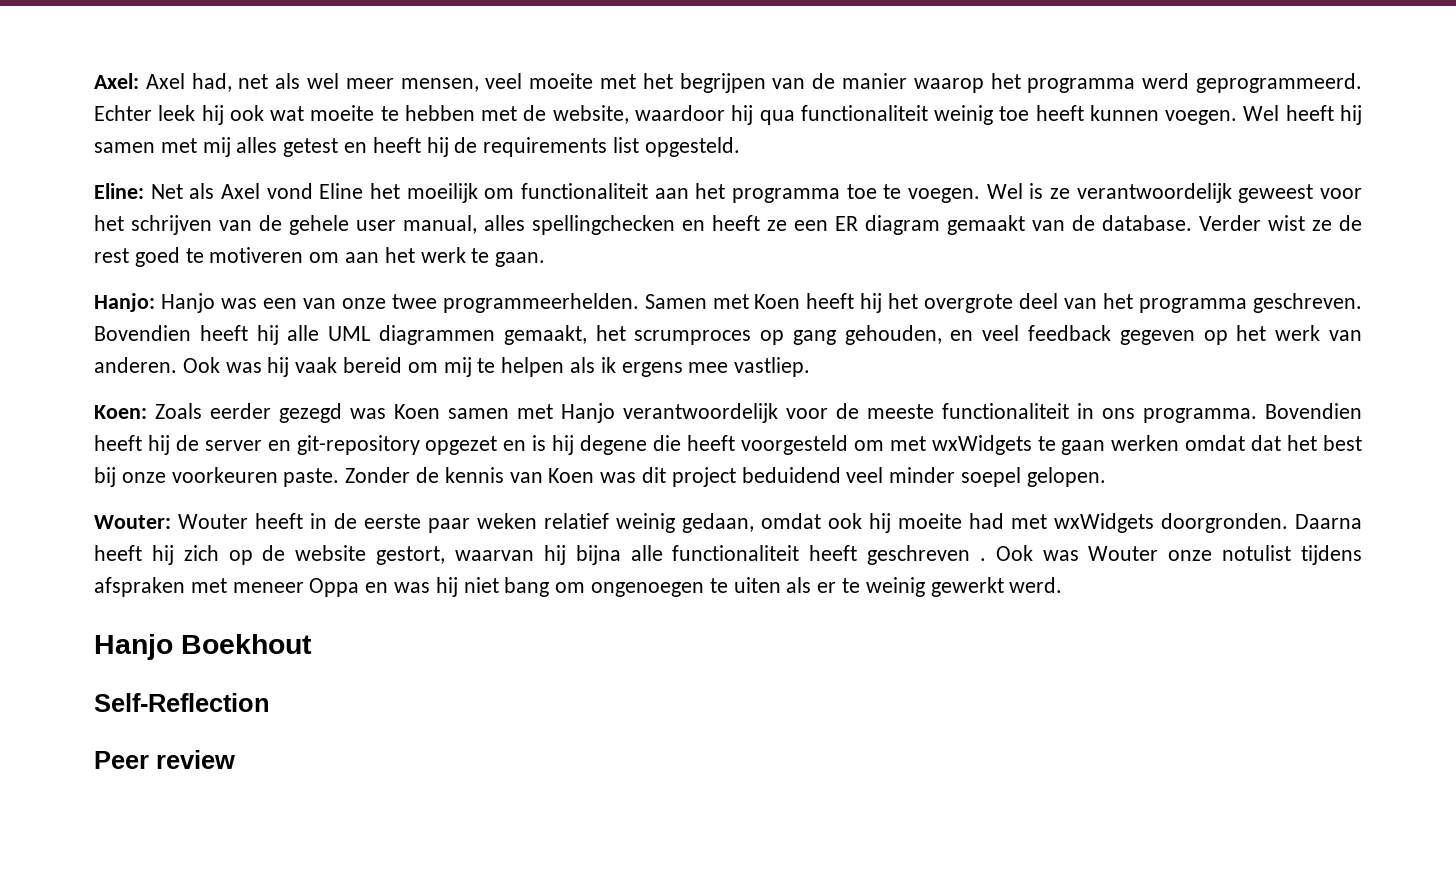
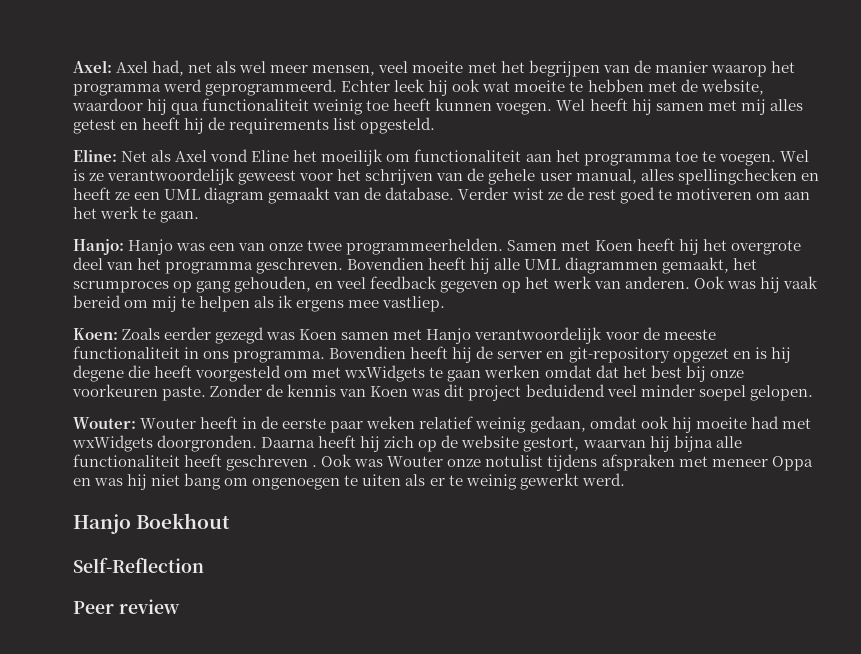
- Wel is ze verantwoordelijk geweest voor het schrijven van de gehele user manual, alles spellingchecken en heeft ze een ER diagram gemaakt van de database.
+ Wel is ze verantwoordelijk geweest voor het schrijven van de gehele user manual, alles spellingchecken en heeft ze een UML diagram gemaakt van de database.

